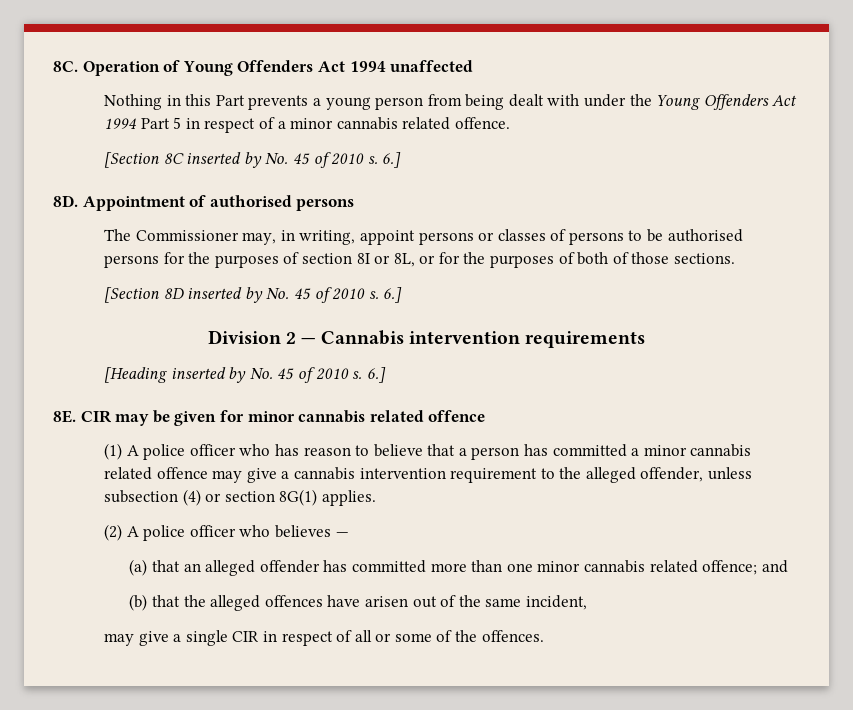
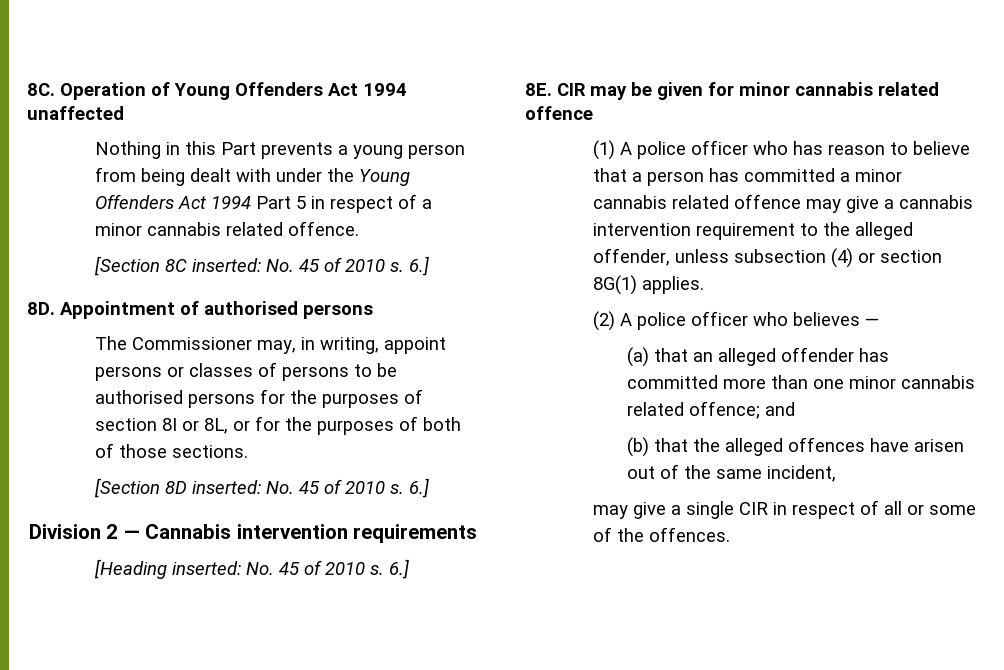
- [Section 8C inserted by No. 45 of 2010 s.
+ [Section 8C inserted: No. 45 of 2010 s.
- [Section 8D inserted by No. 45 of 2010 s.
+ [Section 8D inserted: No. 45 of 2010 s.
- [Heading inserted by No. 45 of 2010 s.
+ [Heading inserted: No. 45 of 2010 s.

